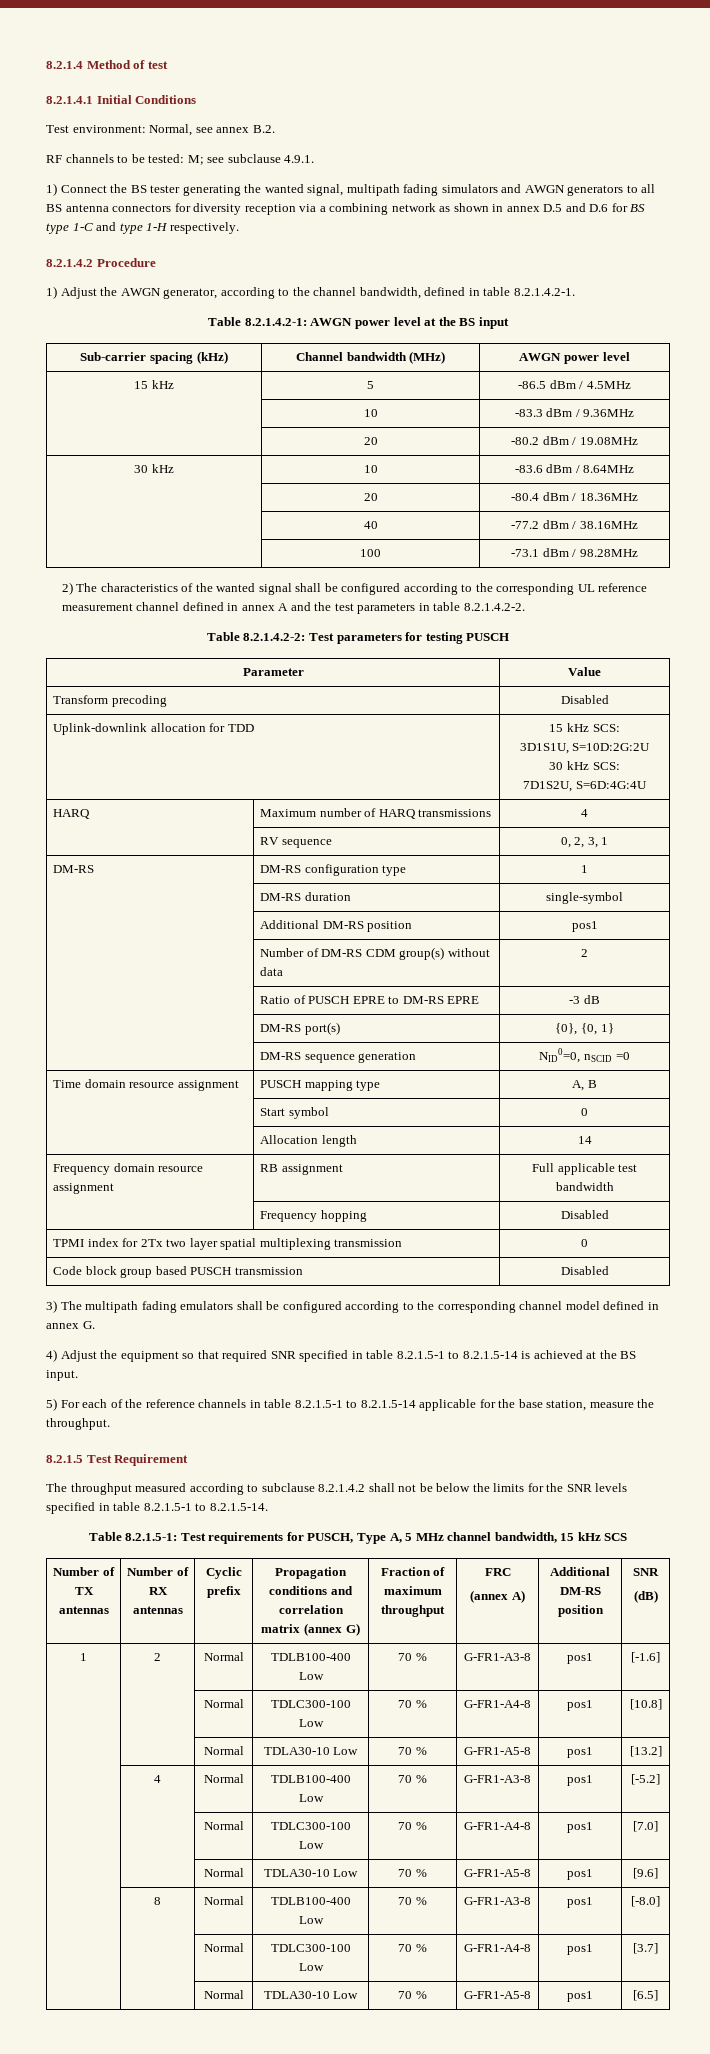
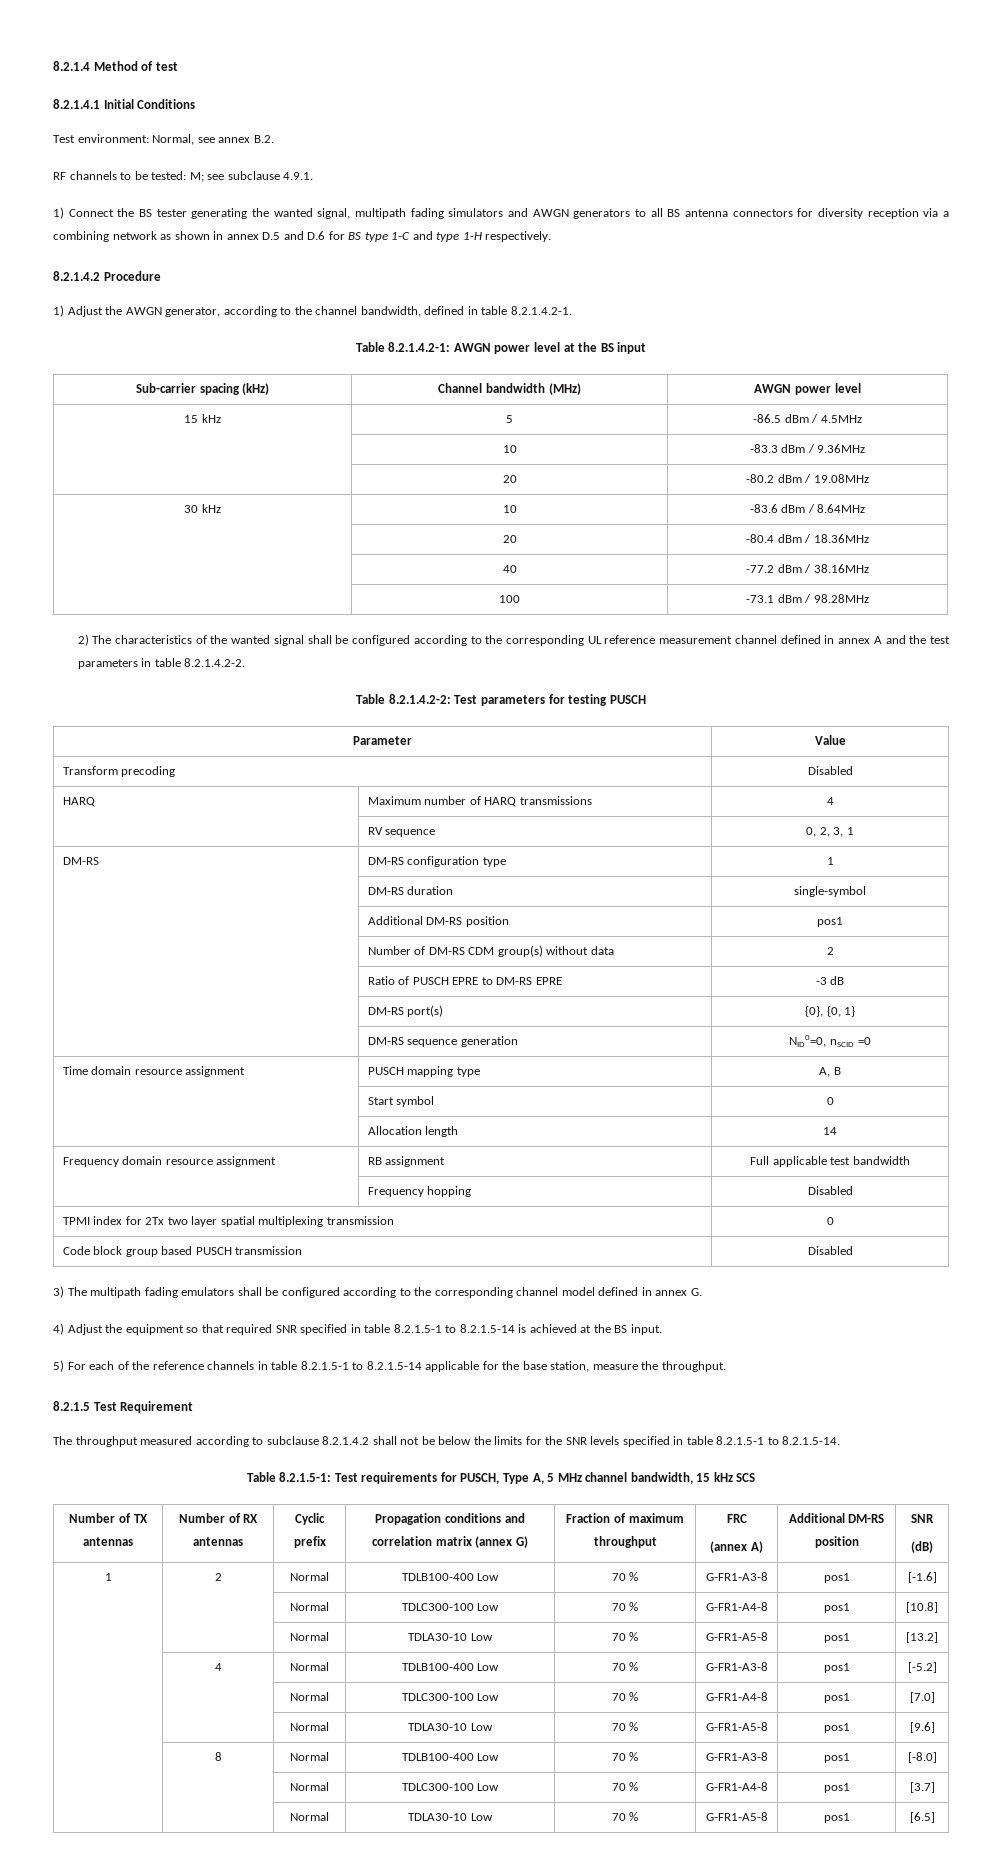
- Uplink-downlink allocation for TDD | 15 kHz SCS:
- 3D1S1U, S=10D:2G:2U
- 30 kHz SCS:
- 7D1S2U, S=6D:4G:4U

